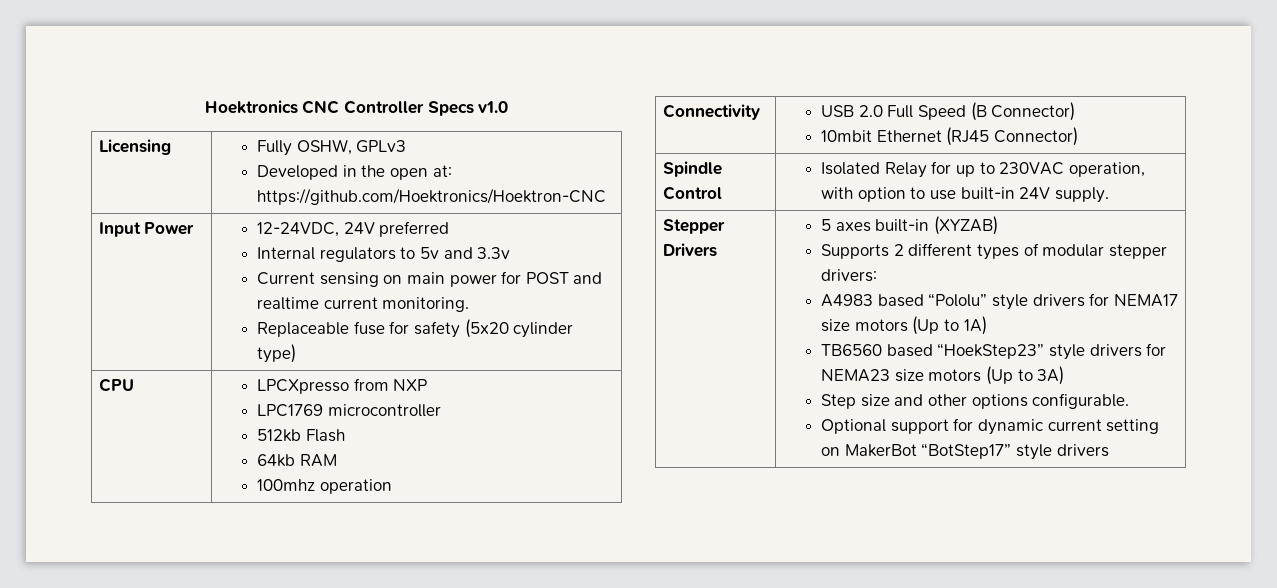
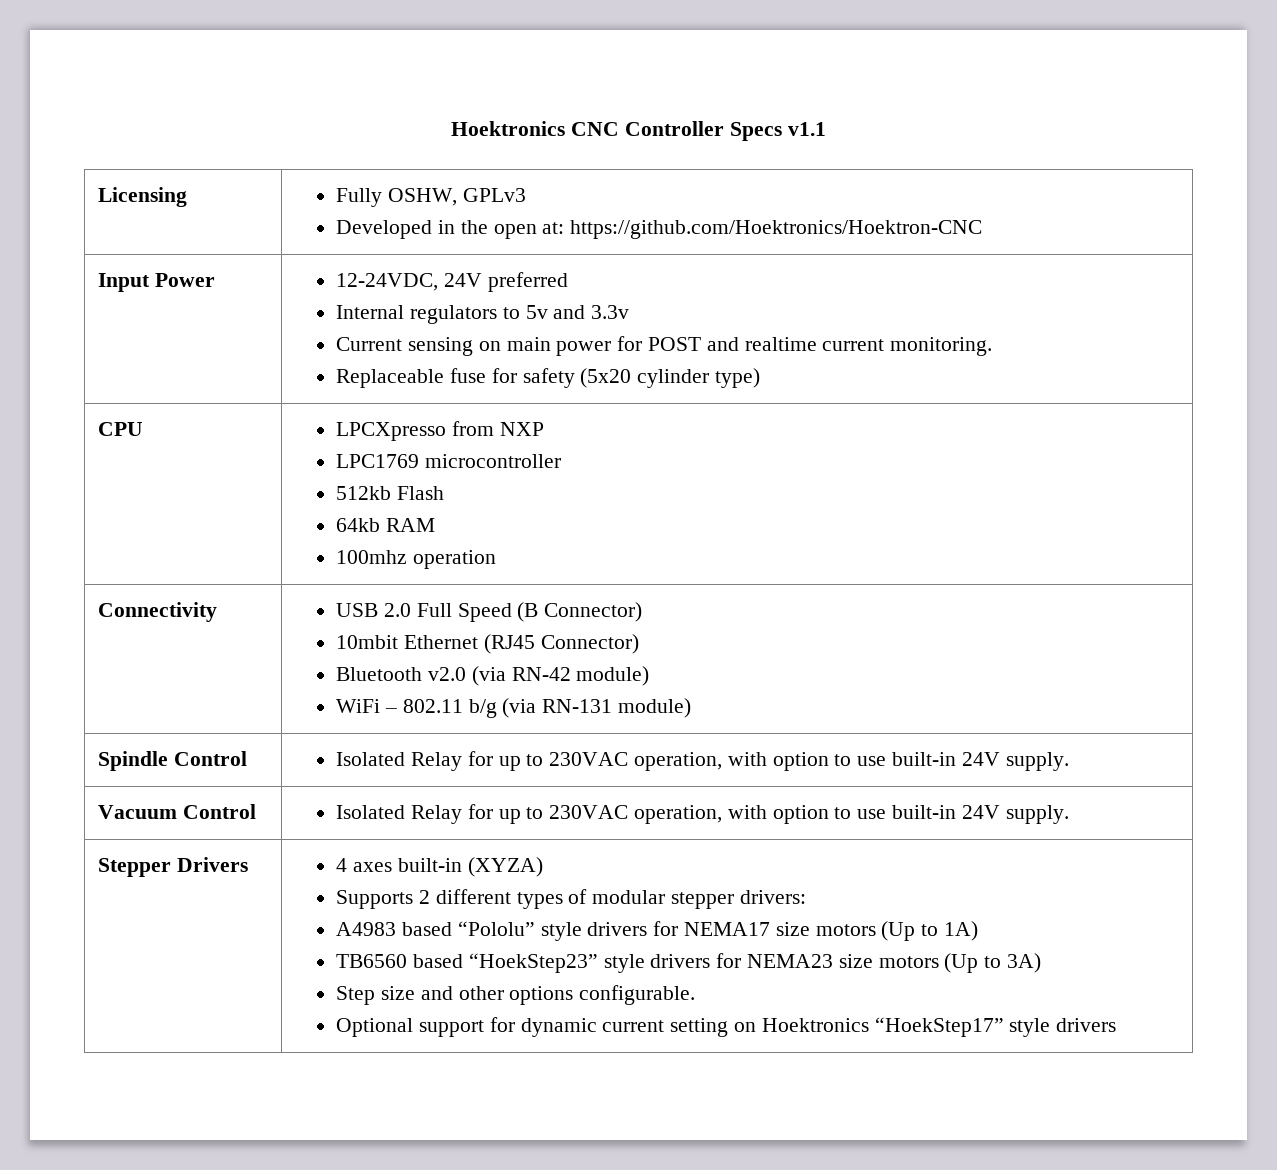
- Hoektronics CNC Controller Specs v1.0
+ Hoektronics CNC Controller Specs v1.1
  Connectivity | USB 2.0 Full Speed (B Connector)
  10mbit Ethernet (RJ45 Connector)
+ Bluetooth v2.0 (via RN-42 module)
+ WiFi – 802.11 b/g (via RN-131 module)
+ Vacuum Control | Isolated Relay for up to 230VAC operation, with option to use built-in 24V supply.
- 5 axes built-in (XYZAB)
+ 4 axes built-in (XYZA)
- Optional support for dynamic current setting on MakerBot “BotStep17” style drivers
+ Optional support for dynamic current setting on Hoektronics “HoekStep17” style drivers

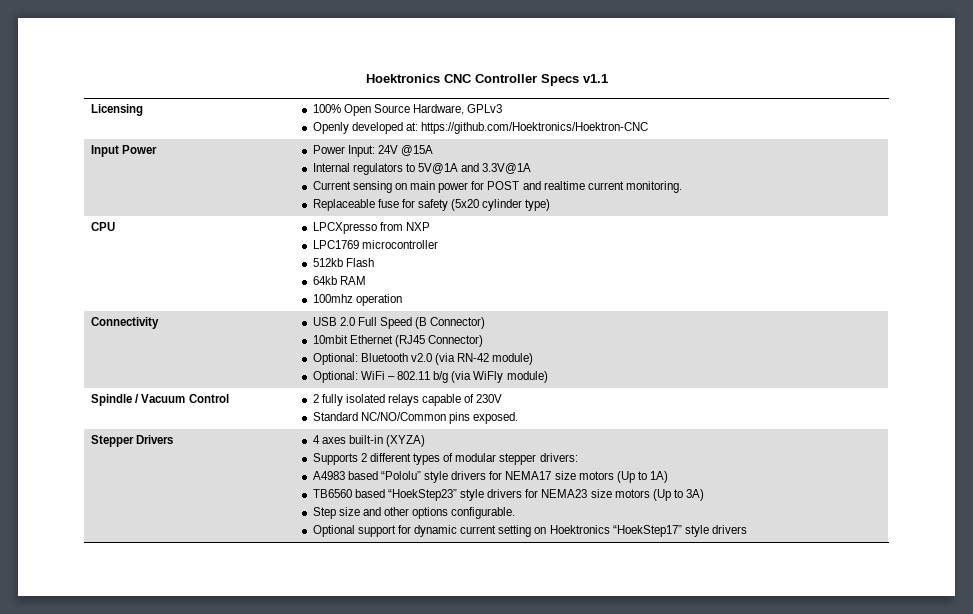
- Licensing | Fully OSHW, GPLv3
- Developed in the open at: https://github.com/Hoektronics/Hoektron-CNC
+ Licensing | 100% Open Source Hardware, GPLv3
+ Openly developed at: https://github.com/Hoektronics/Hoektron-CNC
- Input Power | 12-24VDC, 24V preferred
- Internal regulators to 5v and 3.3v
+ Input Power | Power Input: 24V @15A
+ Internal regulators to 5V@1A and 3.3V@1A
  Connectivity | USB 2.0 Full Speed (B Connector)
  10mbit Ethernet (RJ45 Connector)
- Bluetooth v2.0 (via RN-42 module)
- WiFi – 802.11 b/g (via RN-131 module)
+ Optional: Bluetooth v2.0 (via RN-42 module)
+ Optional: WiFi – 802.11 b/g (via WiFly module)
- Spindle Control | Isolated Relay for up to 230VAC operation, with option to use built-in 24V supply.
- Vacuum Control | Isolated Relay for up to 230VAC operation, with option to use built-in 24V supply.
+ Spindle / Vacuum Control | 2 fully isolated relays capable of 230V
+ Standard NC/NO/Common pins exposed.

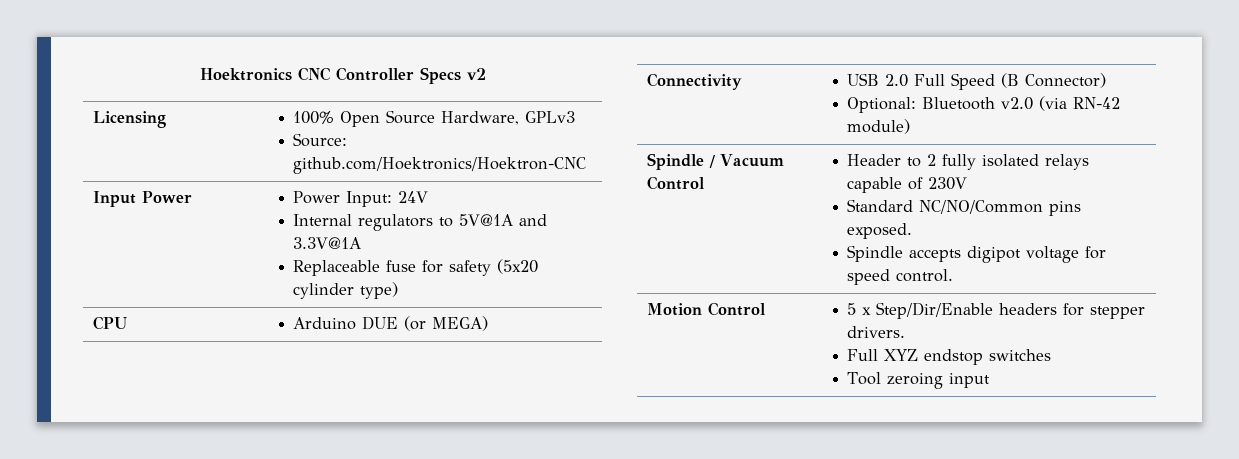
- Hoektronics CNC Controller Specs v1.1
+ Hoektronics CNC Controller Specs v2
  Licensing | 100% Open Source Hardware, GPLv3
- Openly developed at: https://github.com/Hoektronics/Hoektron-CNC
+ Source: github.com/Hoektronics/Hoektron-CNC
- Input Power | Power Input: 24V @15A
+ Input Power | Power Input: 24V
  Internal regulators to 5V@1A and 3.3V@1A
- Current sensing on main power for POST and realtime current monitoring.
- CPU | LPCXpresso from NXP
- LPC1769 microcontroller
- 512kb Flash
- 64kb RAM
- 100mhz operation
+ CPU | Arduino DUE (or MEGA)
  Connectivity | USB 2.0 Full Speed (B Connector)
- 10mbit Ethernet (RJ45 Connector)
  Optional: Bluetooth v2.0 (via RN-42 module)
- Optional: WiFi – 802.11 b/g (via WiFly module)
- Spindle / Vacuum Control | 2 fully isolated relays capable of 230V
+ Spindle / Vacuum Control | Header to 2 fully isolated relays capable of 230V
  Standard NC/NO/Common pins exposed.
- Stepper Drivers | 4 axes built-in (XYZA)
- Supports 2 different types of modular stepper drivers:
- A4983 based “Pololu” style drivers for NEMA17 size motors (Up to 1A)
- TB6560 based “HoekStep23” style drivers for NEMA23 size motors (Up to 3A)
- Step size and other options configurable.
- Optional support for dynamic current setting on Hoektronics “HoekStep17” style drivers
+ Spindle accepts digipot voltage for speed control.
+ Motion Control | 5 x Step/Dir/Enable headers for stepper drivers.
+ Full XYZ endstop switches
+ Tool zeroing input

